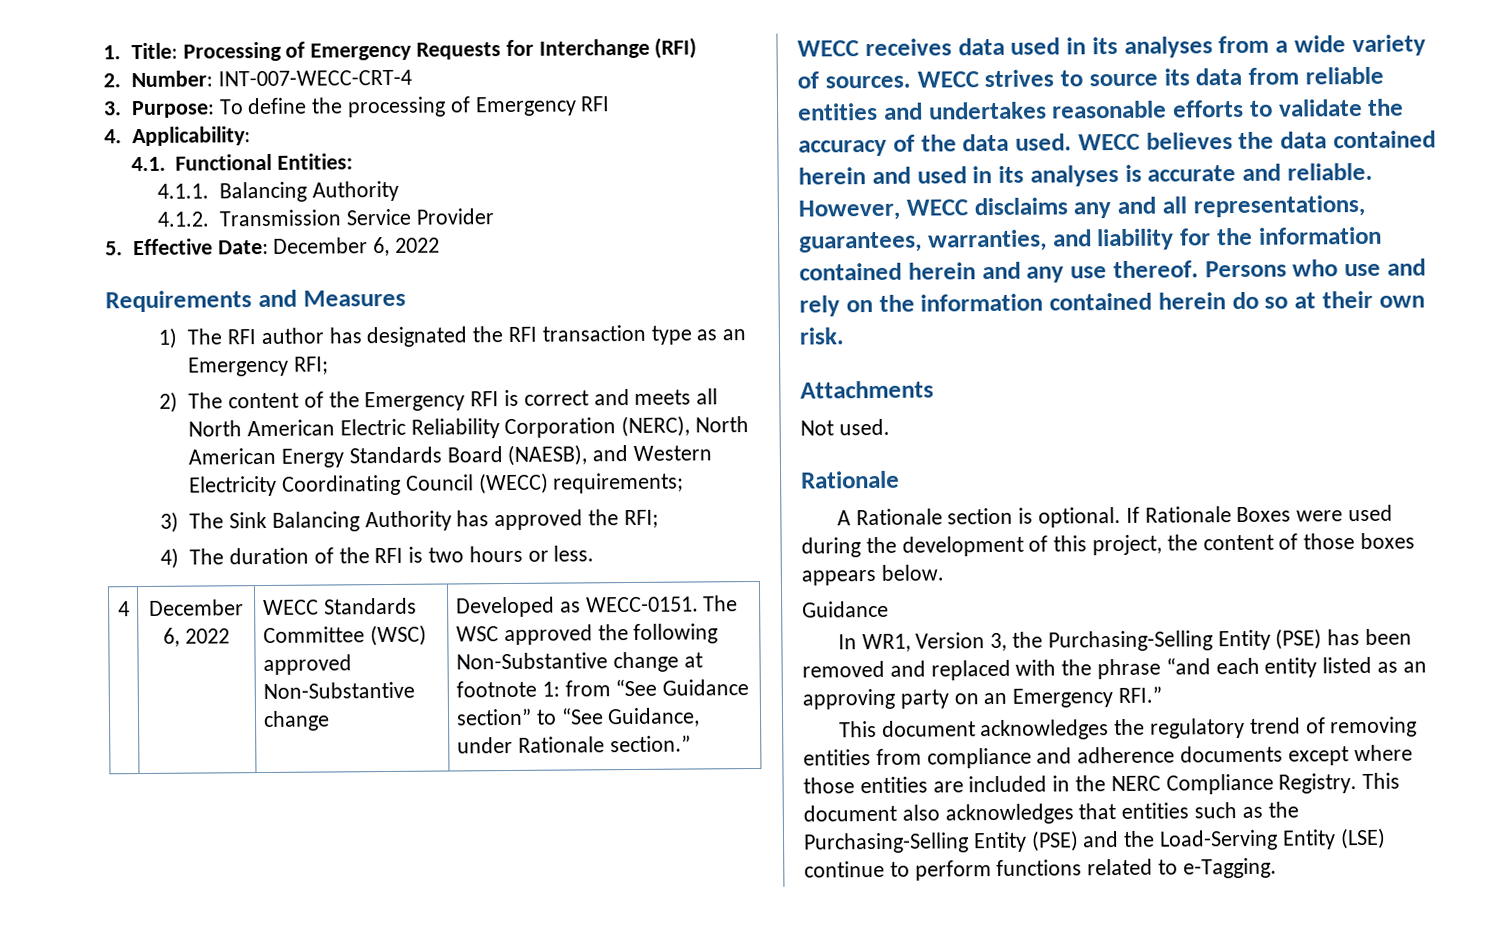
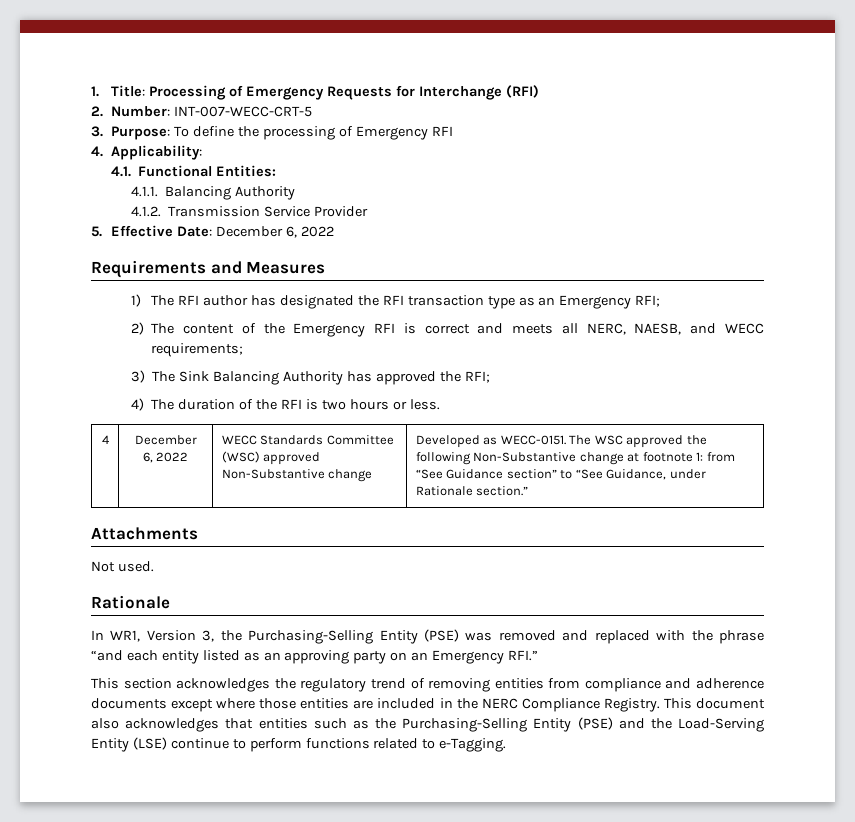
- 2. Number: INT-007-WECC-CRT-4
+ 2. Number: INT-007-WECC-CRT-5
- 2) The content of the Emergency RFI is correct and meets all North American Electric Reliability Corporation (NERC), North American Energy Standards Board (NAESB), and Western Electricity Coordinating Council (WECC) requirements;
+ 2) The content of the Emergency RFI is correct and meets all NERC, NAESB, and WECC requirements;
- WECC receives data used in its analyses from a wide variety of sources. WECC strives to source its data from reliable entities and undertakes reasonable efforts to validate the accuracy of the data used. WECC believes the data contained herein and used in its analyses is accurate and reliable. However, WECC disclaims any and all representations, guarantees, warranties, and liability for the information contained herein and any use thereof. Persons who use and rely on the information contained herein do so at their own risk.
  Attachments
  Not used.
  Rationale
- A Rationale section is optional. If Rationale Boxes were used during the development of this project, the content of those boxes appears below.
- Guidance
- In WR1, Version 3, the Purchasing-Selling Entity (PSE) has been removed and replaced with the phrase “and each entity listed as an approving party on an Emergency RFI.”
+ In WR1, Version 3, the Purchasing-Selling Entity (PSE) was removed and replaced with the phrase “and each entity listed as an approving party on an Emergency RFI.”
- This document acknowledges the regulatory trend of removing entities from compliance and adherence documents except where those entities are included in the NERC Compliance Registry.
+ This section acknowledges the regulatory trend of removing entities from compliance and adherence documents except where those entities are included in the NERC Compliance Registry.

